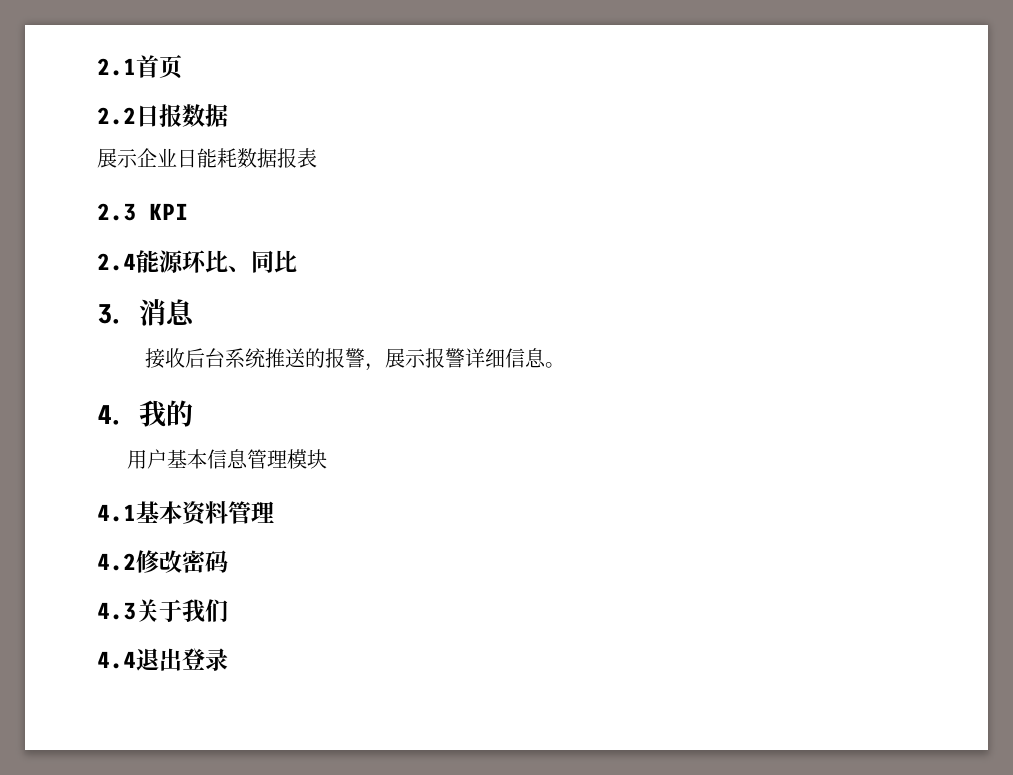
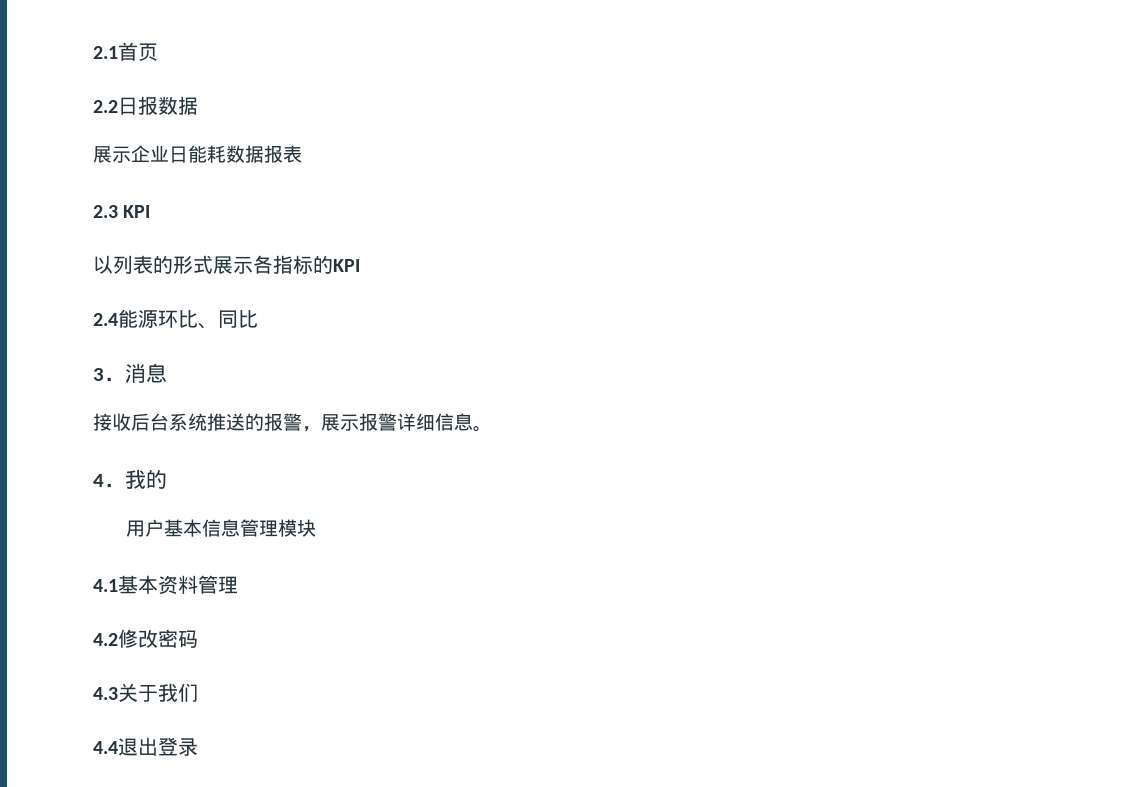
+ 以列表的形式展示各指标的KPI

